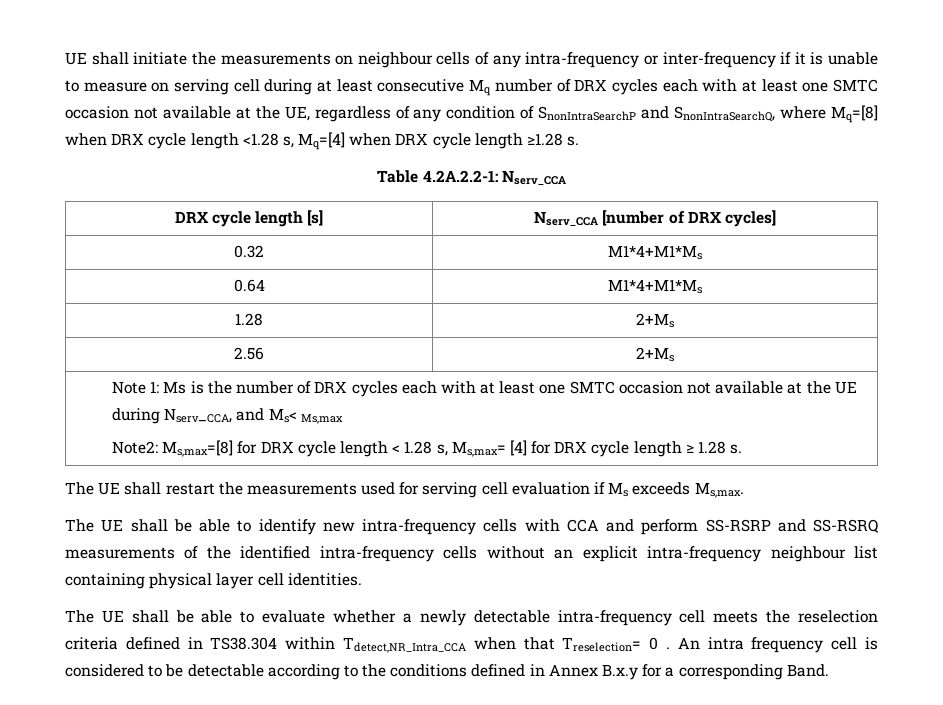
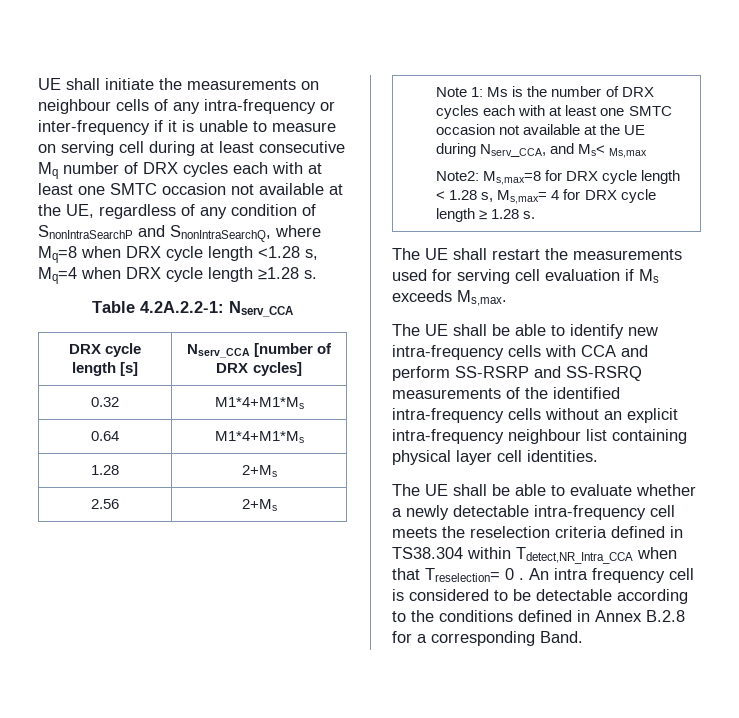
- UE shall initiate the measurements on neighbour cells of any intra-frequency or inter-frequency if it is unable to measure on serving cell during at least consecutive Mq number of DRX cycles each with at least one SMTC occasion not available at the UE, regardless of any condition of SnonIntraSearchP and SnonIntraSearchQ, where Mq=[8] when DRX cycle length <1.28 s, Mq=[4] when DRX cycle length ≥1.28 s.
+ UE shall initiate the measurements on neighbour cells of any intra-frequency or inter-frequency if it is unable to measure on serving cell during at least consecutive Mq number of DRX cycles each with at least one SMTC occasion not available at the UE, regardless of any condition of SnonIntraSearchP and SnonIntraSearchQ, where Mq=8 when DRX cycle length <1.28 s, Mq=4 when DRX cycle length ≥1.28 s.
- Note2: Ms,max=[8] for DRX cycle length < 1.28 s, Ms,max= [4] for DRX cycle length ≥ 1.28 s.
+ Note2: Ms,max=8 for DRX cycle length < 1.28 s, Ms,max= 4 for DRX cycle length ≥ 1.28 s.
- An intra frequency cell is considered to be detectable according to the conditions defined in Annex B.x.y for a corresponding Band.
+ An intra frequency cell is considered to be detectable according to the conditions defined in Annex B.2.8 for a corresponding Band.

